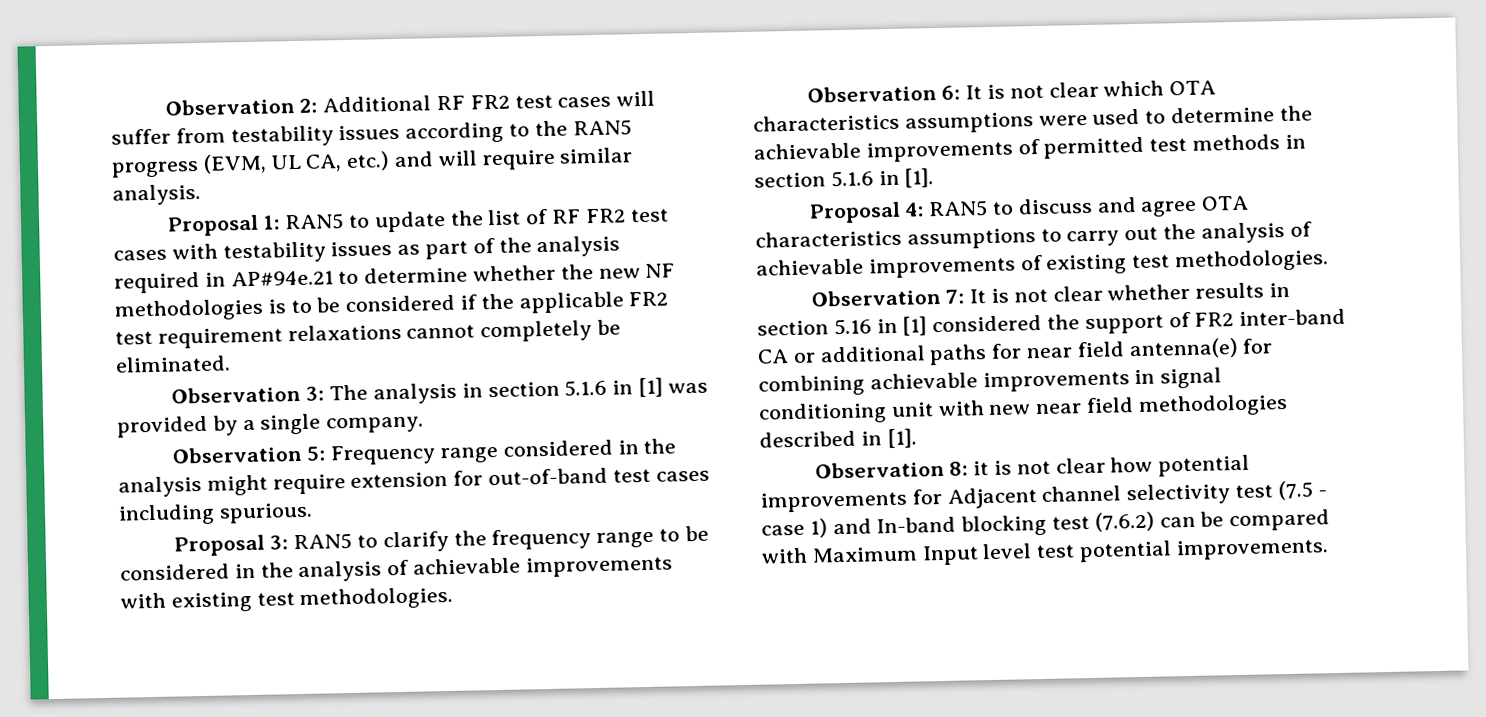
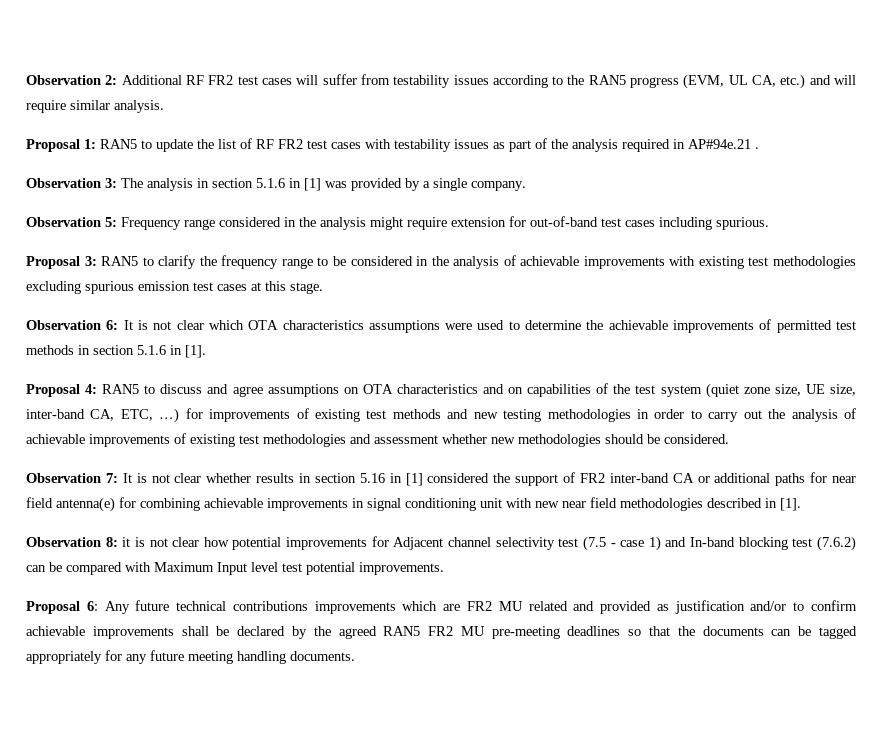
- Proposal 1: RAN5 to update the list of RF FR2 test cases with testability issues as part of the analysis required in AP#94e.21 to determine whether the new NF methodologies is to be considered if the applicable FR2 test requirement relaxations cannot completely be eliminated.
+ Proposal 1: RAN5 to update the list of RF FR2 test cases with testability issues as part of the analysis required in AP#94e.21 .
- Proposal 3: RAN5 to clarify the frequency range to be considered in the analysis of achievable improvements with existing test methodologies.
+ Proposal 3: RAN5 to clarify the frequency range to be considered in the analysis of achievable improvements with existing test methodologies excluding spurious emission test cases at this stage.
- Proposal 4: RAN5 to discuss and agree OTA characteristics assumptions to carry out the analysis of achievable improvements of existing test methodologies.
+ Proposal 4: RAN5 to discuss and agree assumptions on OTA characteristics and on capabilities of the test system (quiet zone size, UE size, inter-band CA, ETC, …) for improvements of existing test methods and new testing methodologies in order to carry out the analysis of achievable improvements of existing test methodologies and assessment whether new methodologies should be considered.
+ Proposal 6: Any future technical contributions improvements which are FR2 MU related and provided as justification and/or to confirm achievable improvements shall be declared by the agreed RAN5 FR2 MU pre-meeting deadlines so that the documents can be tagged appropriately for any future meeting handling documents.

